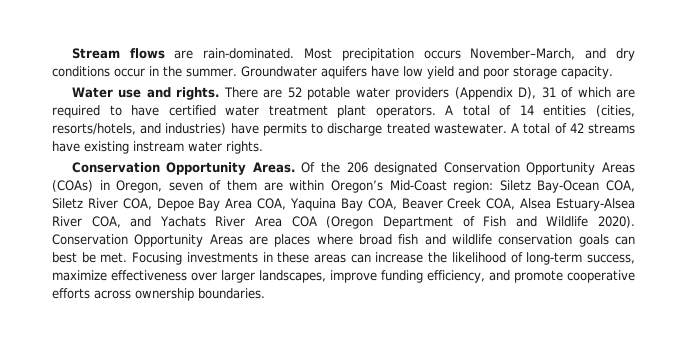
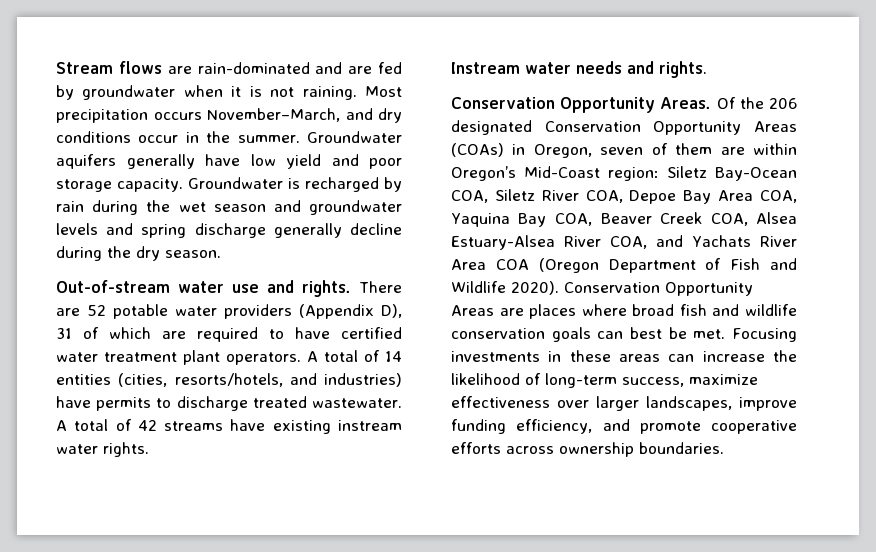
- Stream flows are rain-dominated.
+ Stream flows are rain-dominated and are fed by groundwater when it is not raining.
- Groundwater aquifers have low yield and poor storage capacity.
- Water use and rights.
+ Groundwater aquifers generally have low yield and poor storage capacity. Groundwater is recharged by rain during the wet season and groundwater levels and spring discharge generally decline during the dry season.
+ Out-of-stream water use and rights.
+ Instream water needs and rights.

